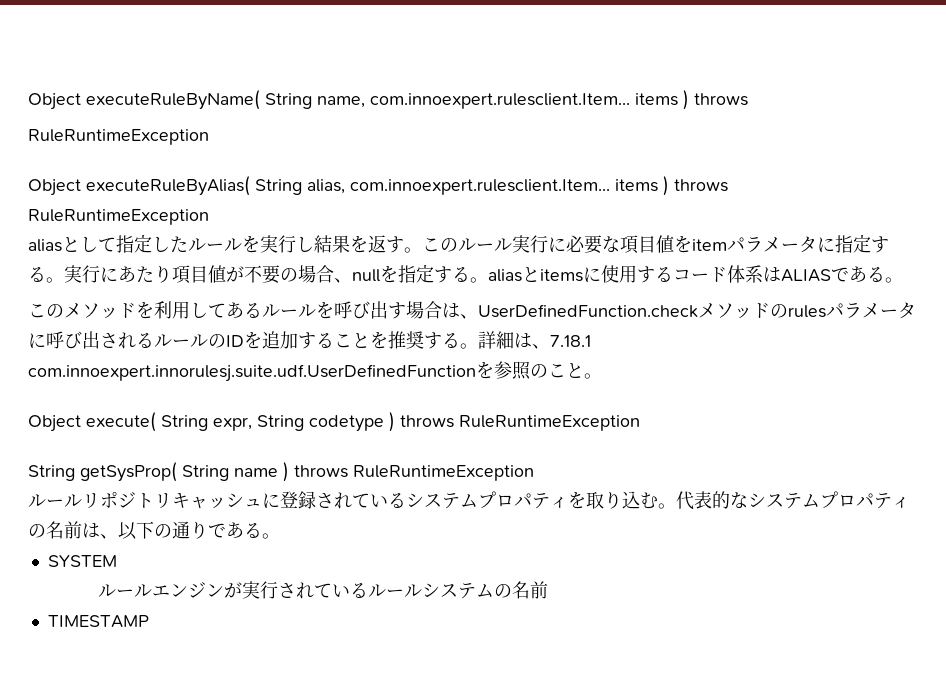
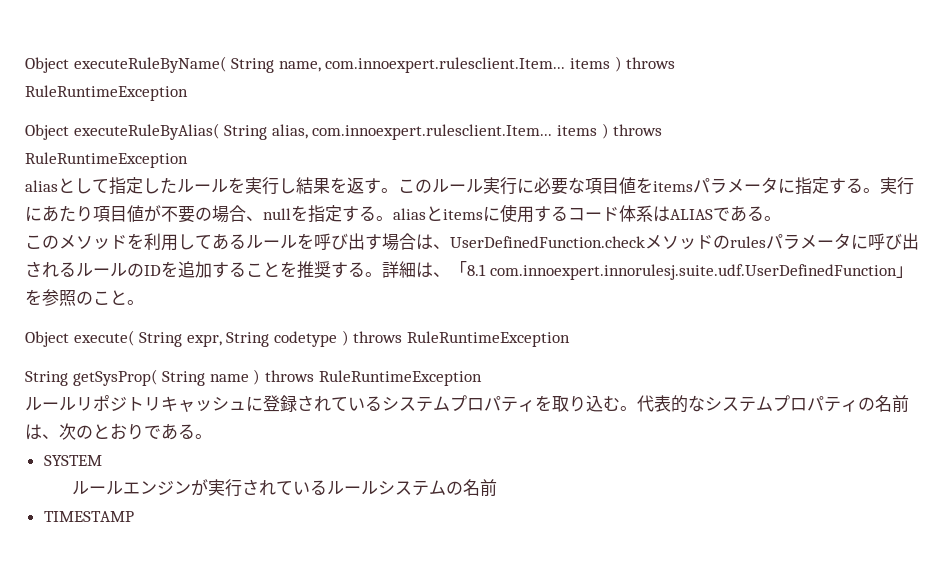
- このルール実行に必要な項目値をitemパラメータに指定する。
+ このルール実行に必要な項目値をitemsパラメータに指定する。
- 詳細は、7.18.1 com.innoexpert.innorulesj.suite.udf.UserDefinedFunctionを参照のこと。
+ 詳細は、「8.1 com.innoexpert.innorulesj.suite.udf.UserDefinedFunction」を参照のこと。
- 代表的なシステムプロパティの名前は、以下の通りである。
+ 代表的なシステムプロパティの名前は、次のとおりである。

